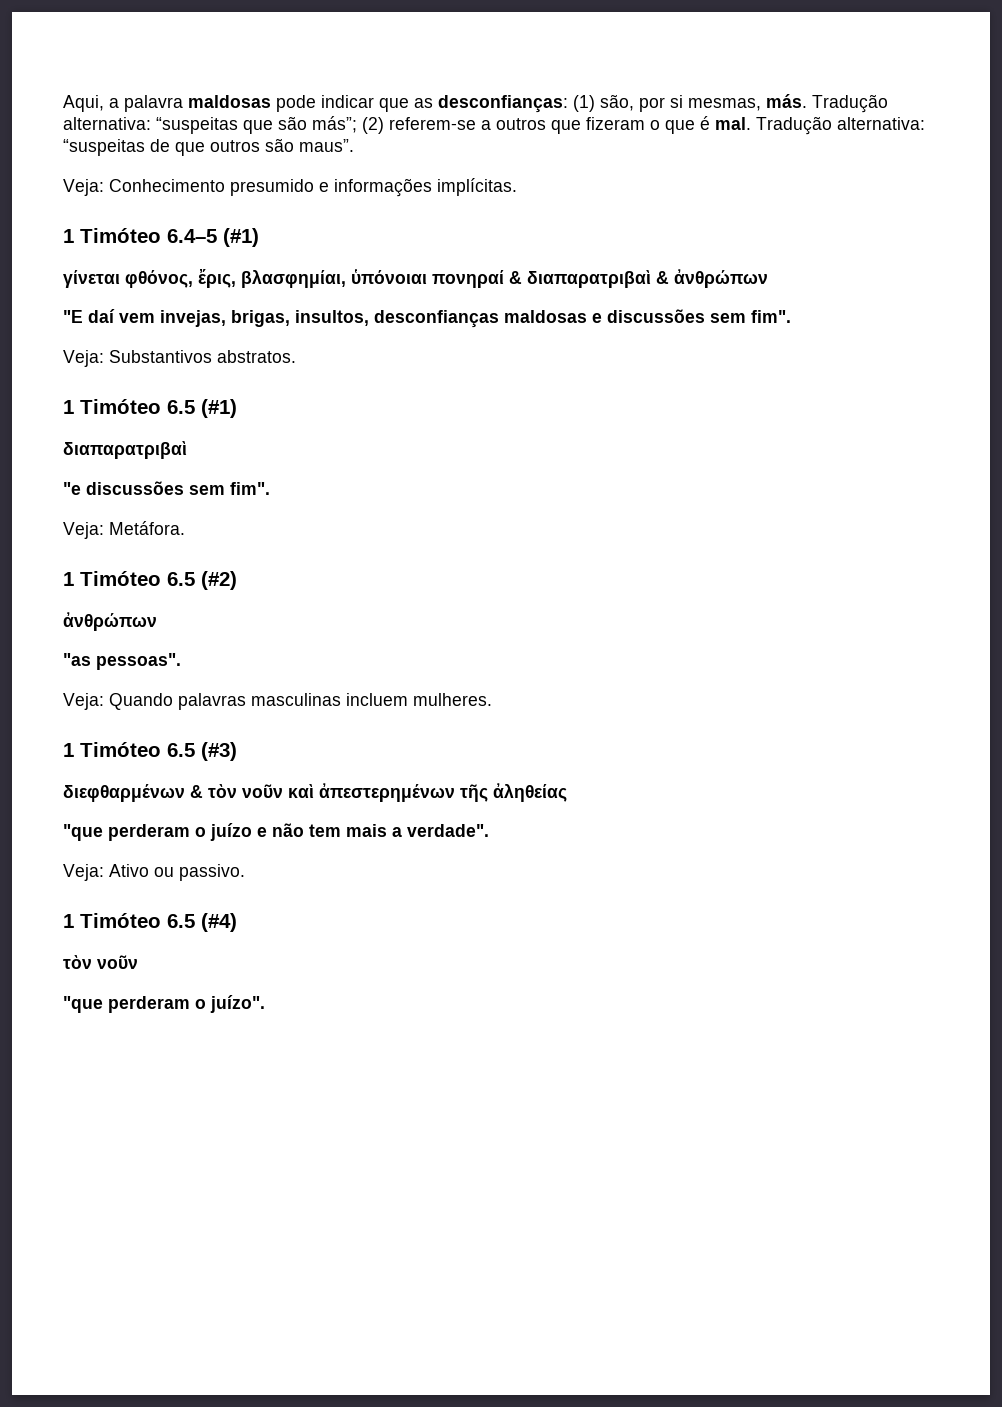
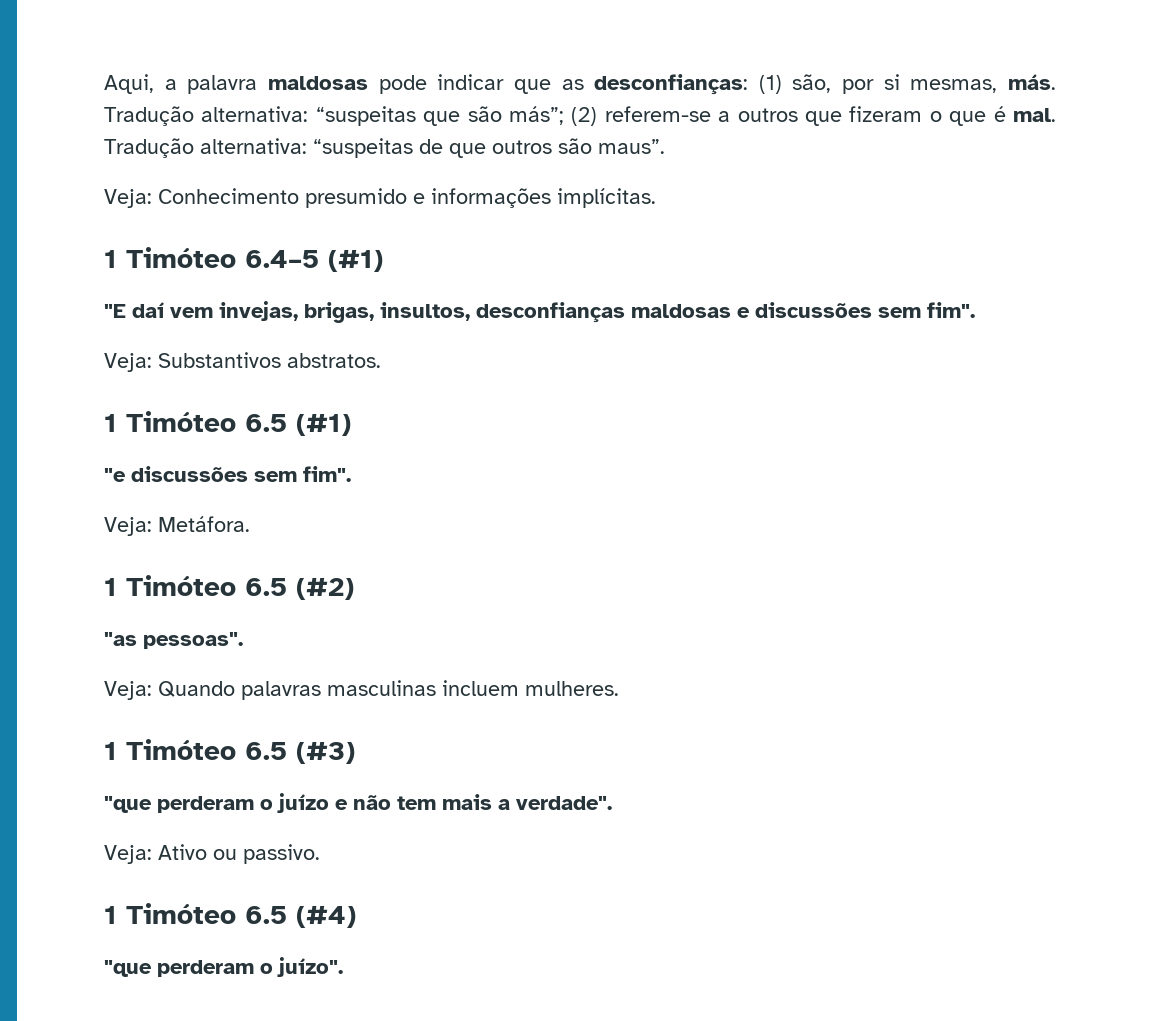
- γίνεται φθόνος, ἔρις, βλασφημίαι, ὑπόνοιαι πονηραί & διαπαρατριβαὶ & ἀνθρώπων
  1 Timóteo 6.5 (#1)
- διαπαρατριβαὶ
  1 Timóteo 6.5 (#2)
- ἀνθρώπων
- διεφθαρμένων & τὸν νοῦν καὶ ἀπεστερημένων τῆς ἀληθείας
  1 Timóteo 6.5 (#4)
- τὸν νοῦν

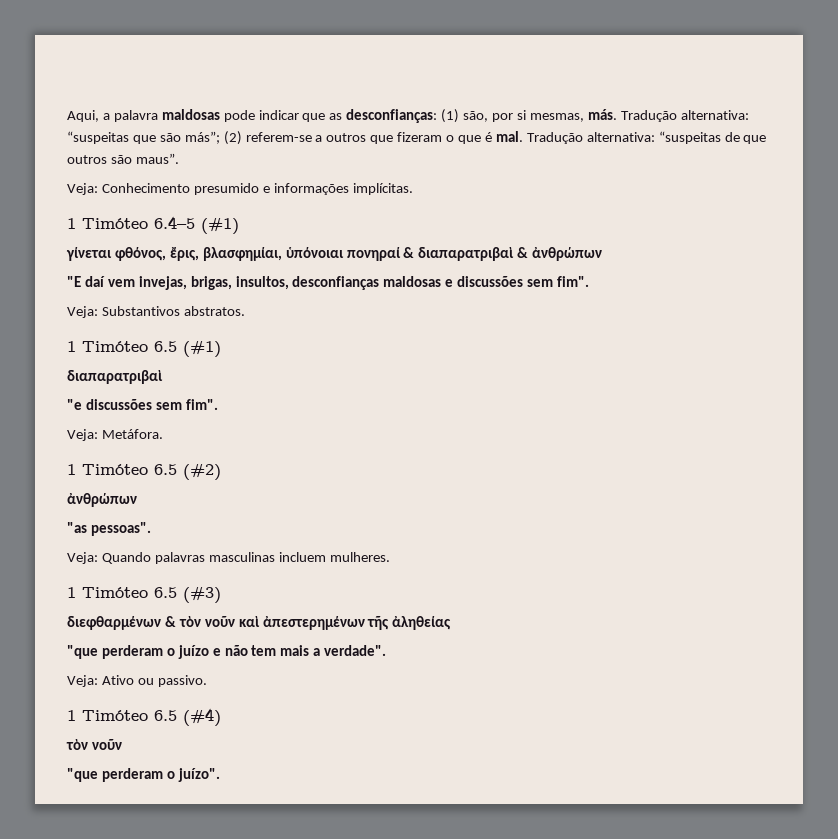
+ γίνεται φθόνος, ἔρις, βλασφημίαι, ὑπόνοιαι πονηραί & διαπαρατριβαὶ & ἀνθρώπων
  1 Timóteo 6.5 (#1)
+ διαπαρατριβαὶ
  1 Timóteo 6.5 (#2)
+ ἀνθρώπων
+ διεφθαρμένων & τὸν νοῦν καὶ ἀπεστερημένων τῆς ἀληθείας
  1 Timóteo 6.5 (#4)
+ τὸν νοῦν

